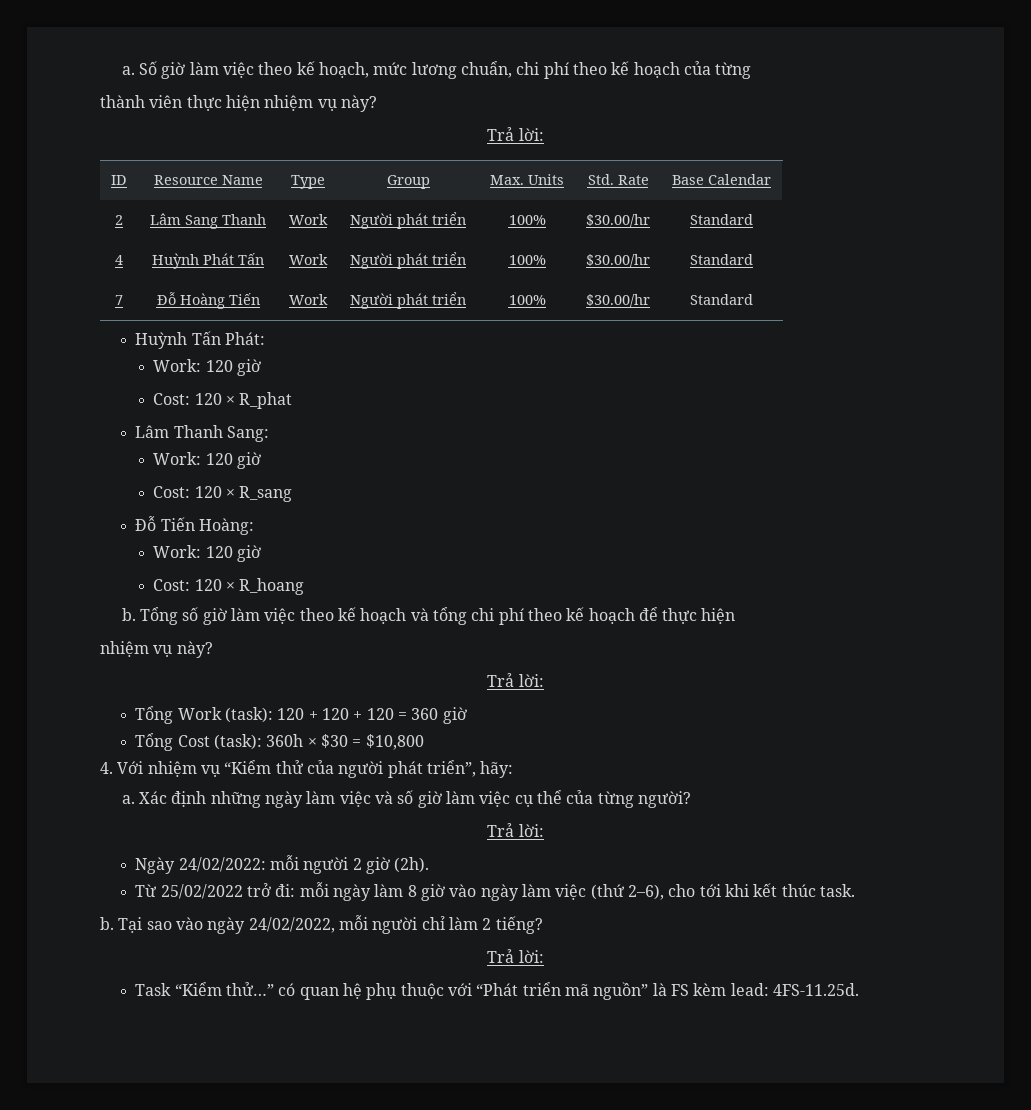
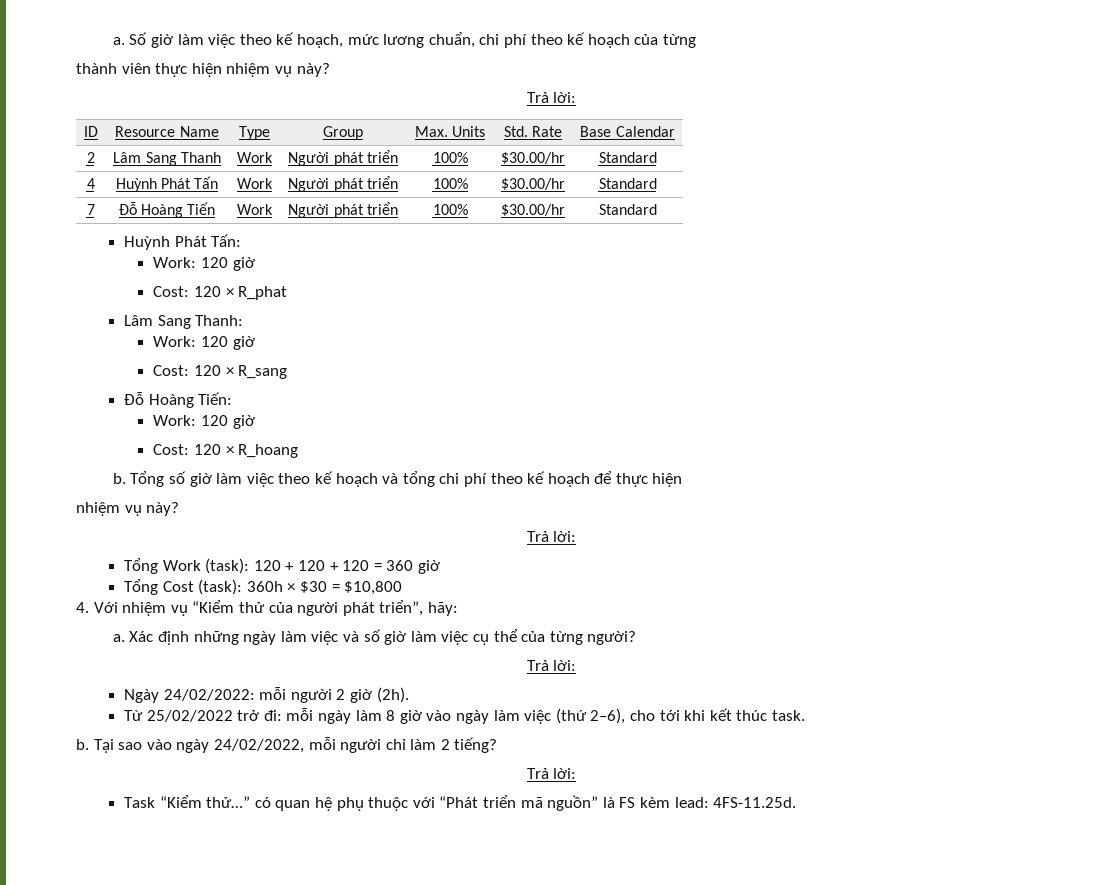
- Huỳnh Tấn Phát:
+ Huỳnh Phát Tấn:
- Lâm Thanh Sang:
+ Lâm Sang Thanh:
- Đỗ Tiến Hoàng:
+ Đỗ Hoàng Tiến:

